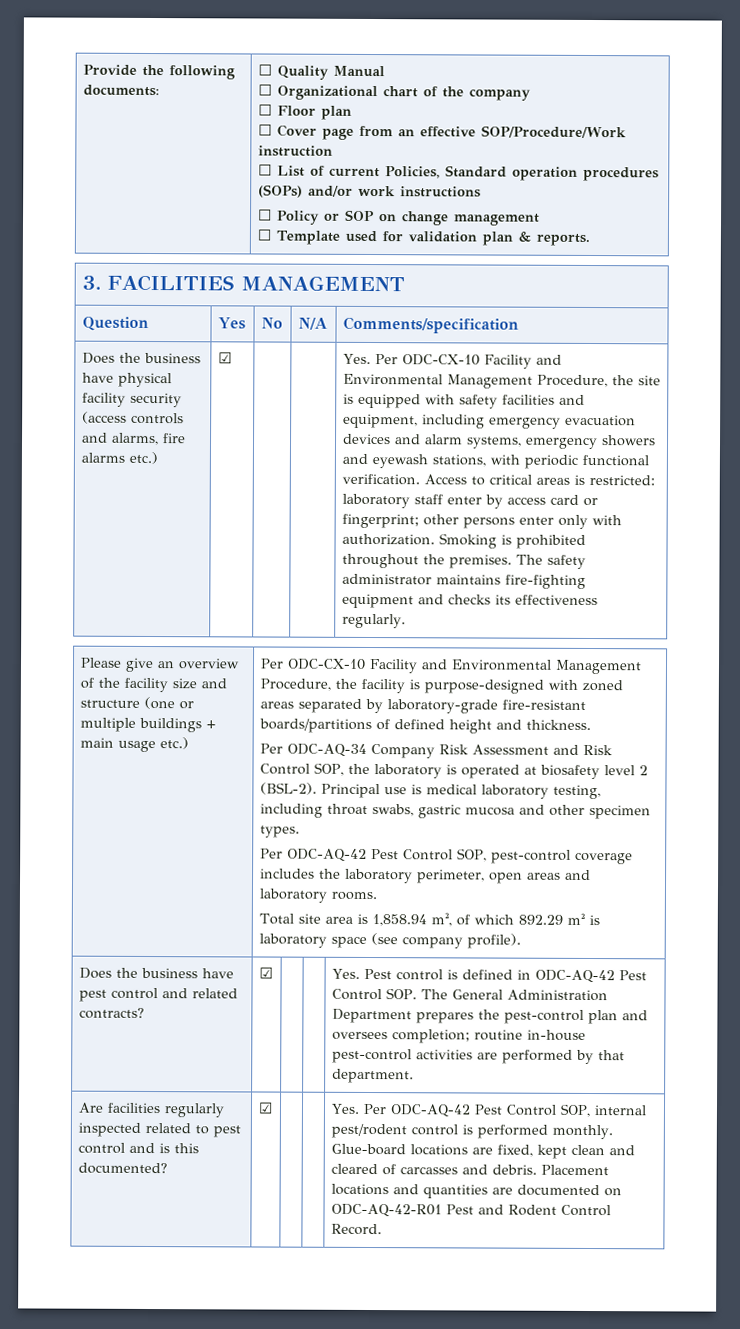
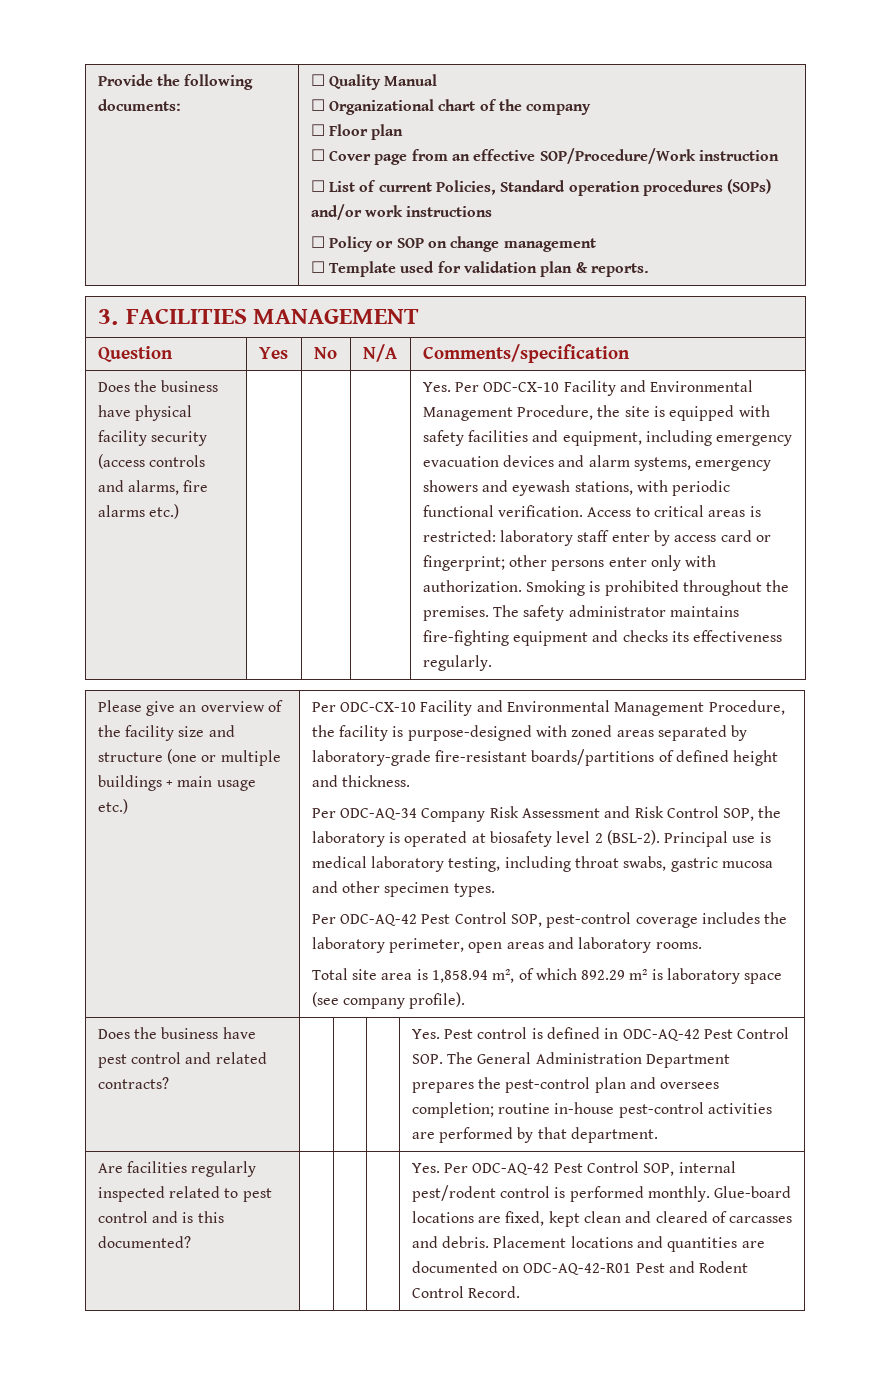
- Does the business have physical facility security (access controls and alarms, fire alarms etc.) | ☑
+ Does the business have physical facility security (access controls and alarms, fire alarms etc.)
- Does the business have pest control and related contracts? | ☑ | | | Yes. Pest control is defined in ODC-AQ-42 Pest Control SOP. The General Administration Department prepares the pest-control plan and oversees completion; routine in-house pest-control activities are performed by that department.
+ Does the business have pest control and related contracts? | | | | Yes. Pest control is defined in ODC-AQ-42 Pest Control SOP. The General Administration Department prepares the pest-control plan and oversees completion; routine in-house pest-control activities are performed by that department.
- Are facilities regularly inspected related to pest control and is this documented? | ☑
+ Are facilities regularly inspected related to pest control and is this documented?

